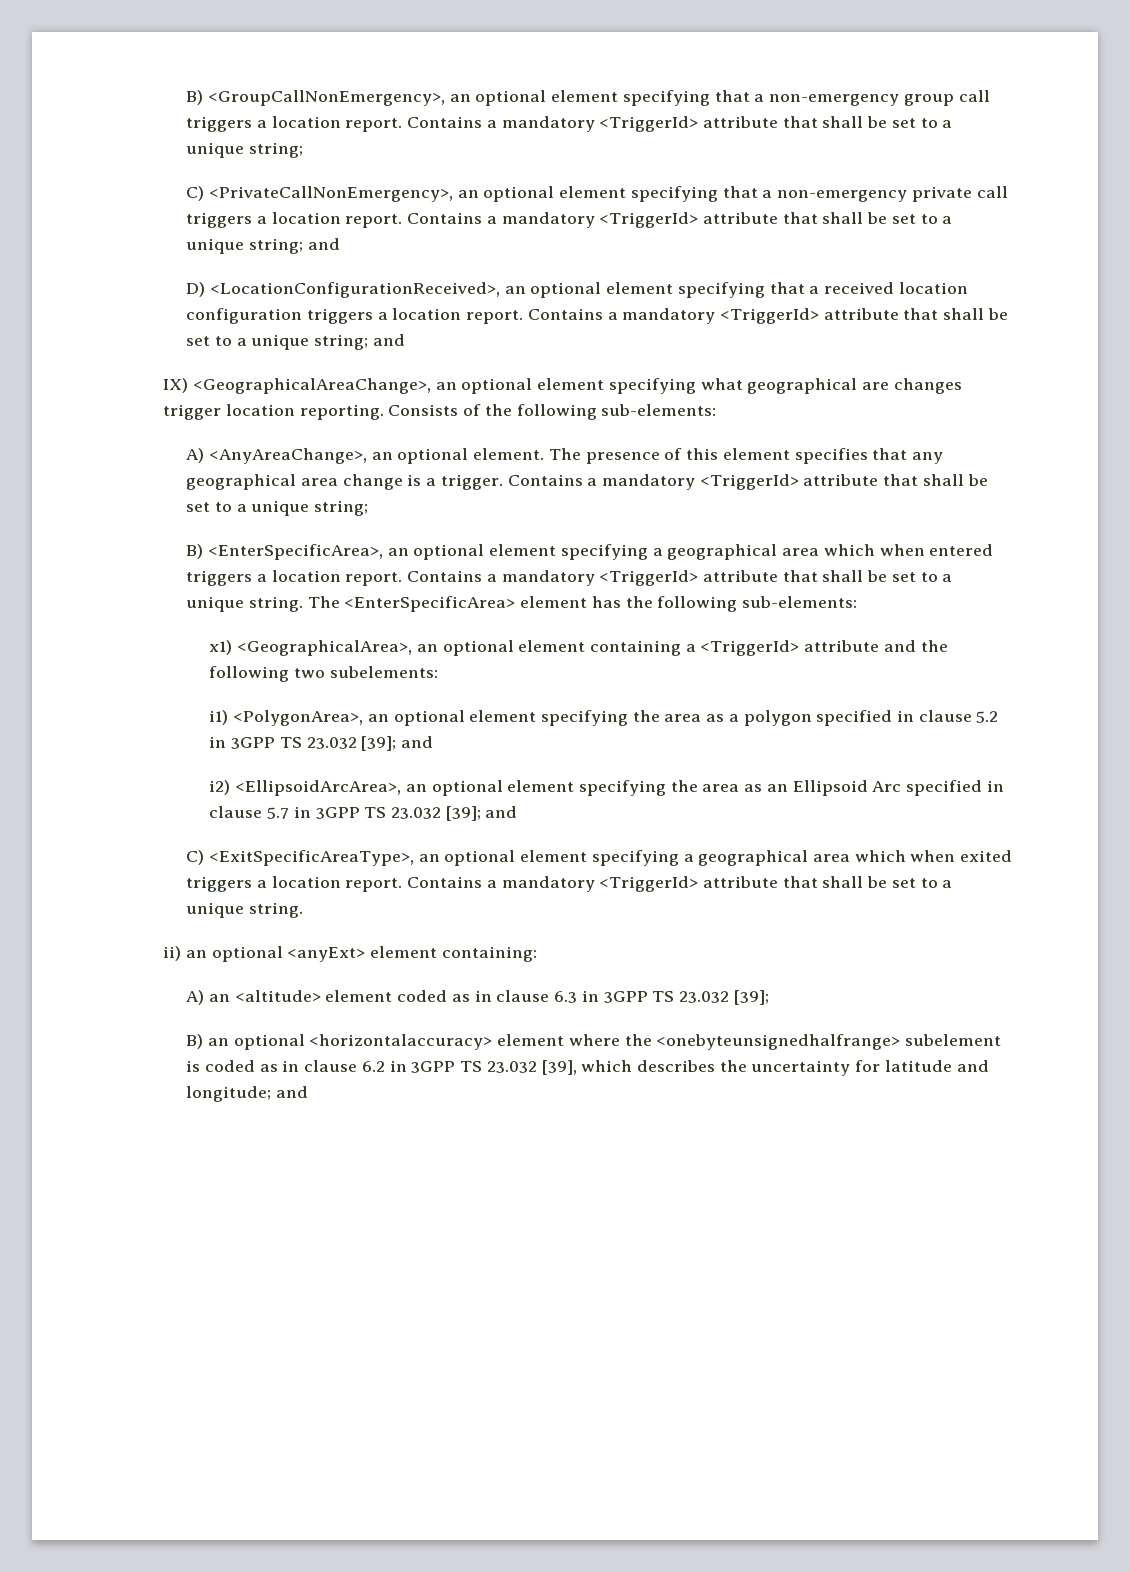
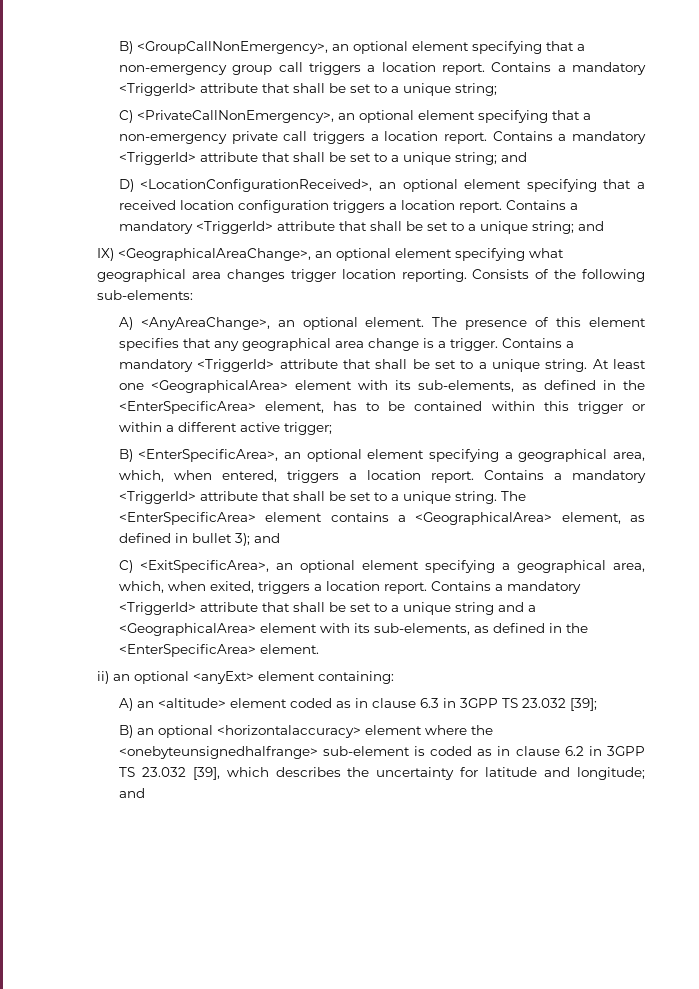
- IX) <GeographicalAreaChange>, an optional element specifying what geographical are changes trigger location reporting.
+ IX) <GeographicalAreaChange>, an optional element specifying what geographical area changes trigger location reporting.
- The presence of this element specifies that any geographical area change is a trigger. Contains a mandatory <TriggerId> attribute that shall be set to a unique string;
+ The presence of this element specifies that any geographical area change is a trigger. Contains a mandatory <TriggerId> attribute that shall be set to a unique string. At least one <GeographicalArea> element with its sub-elements, as defined in the <EnterSpecificArea> element, has to be contained within this trigger or within a different active trigger;
- B) <EnterSpecificArea>, an optional element specifying a geographical area which when entered triggers a location report.
+ B) <EnterSpecificArea>, an optional element specifying a geographical area, which, when entered, triggers a location report.
- The <EnterSpecificArea> element has the following sub-elements:
- x1) <GeographicalArea>, an optional element containing a <TriggerId> attribute and the following two subelements:
- i1) <PolygonArea>, an optional element specifying the area as a polygon specified in clause 5.2 in 3GPP TS 23.032 [39]; and
- i2) <EllipsoidArcArea>, an optional element specifying the area as an Ellipsoid Arc specified in clause 5.7 in 3GPP TS 23.032 [39]; and
+ The <EnterSpecificArea> element contains a <GeographicalArea> element, as defined in bullet 3); and
- C) <ExitSpecificAreaType>, an optional element specifying a geographical area which when exited triggers a location report. Contains a mandatory <TriggerId> attribute that shall be set to a unique string.
+ C) <ExitSpecificArea>, an optional element specifying a geographical area, which, when exited, triggers a location report. Contains a mandatory <TriggerId> attribute that shall be set to a unique string and a <GeographicalArea> element with its sub-elements, as defined in the <EnterSpecificArea> element.
- B) an optional <horizontalaccuracy> element where the <onebyteunsignedhalfrange> subelement is coded as in clause 6.2 in 3GPP TS 23.032 [39], which describes the uncertainty for latitude and longitude; and
+ B) an optional <horizontalaccuracy> element where the <onebyteunsignedhalfrange> sub-element is coded as in clause 6.2 in 3GPP TS 23.032 [39], which describes the uncertainty for latitude and longitude; and

